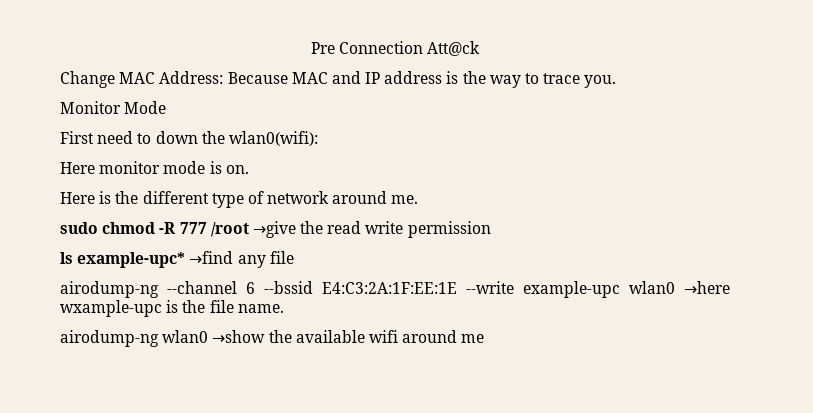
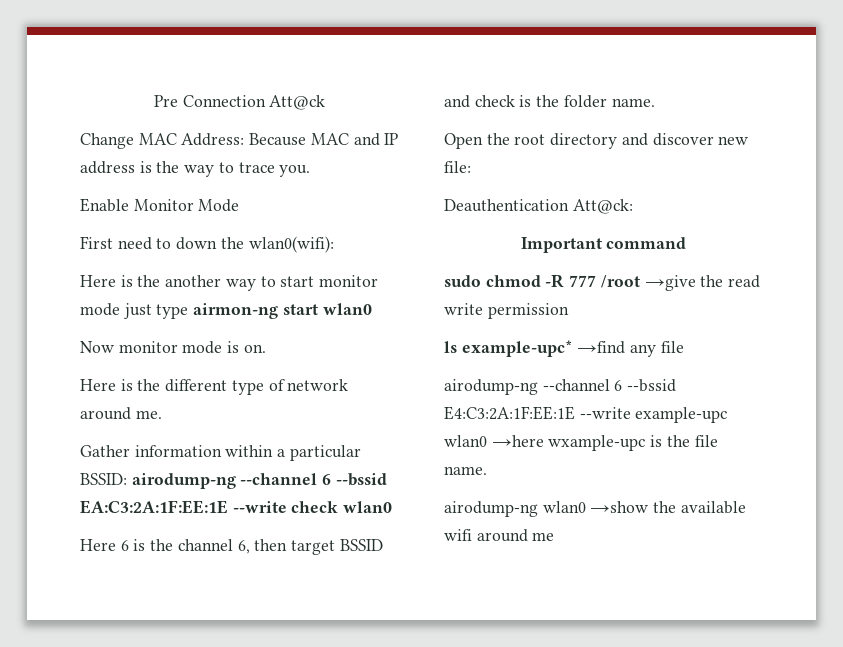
- Monitor Mode
+ Enable Monitor Mode
- Here monitor mode is on.
+ Here is the another way to start monitor mode just type airmon-ng start wlan0
+ Now monitor mode is on.
+ Gather information within a particular BSSID: airodump-ng --channel 6 --bssid EA:C3:2A:1F:EE:1E --write check wlan0
+ Here 6 is the channel 6, then target BSSID and check is the folder name.
+ Open the root directory and discover new file:
+ Deauthentication Att@ck:
+ Important command

